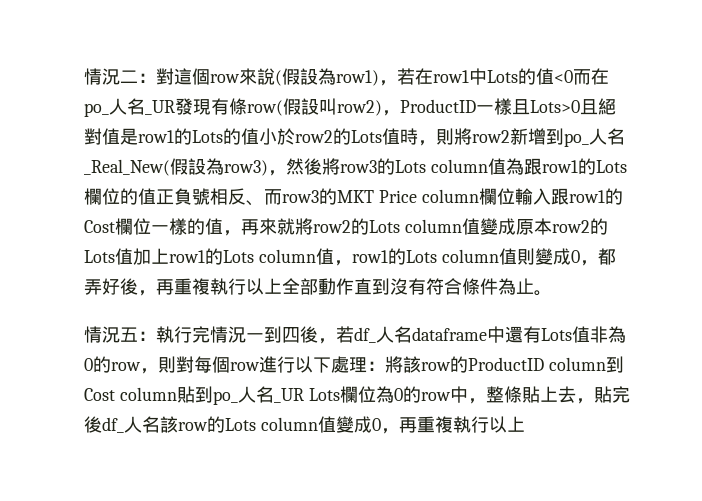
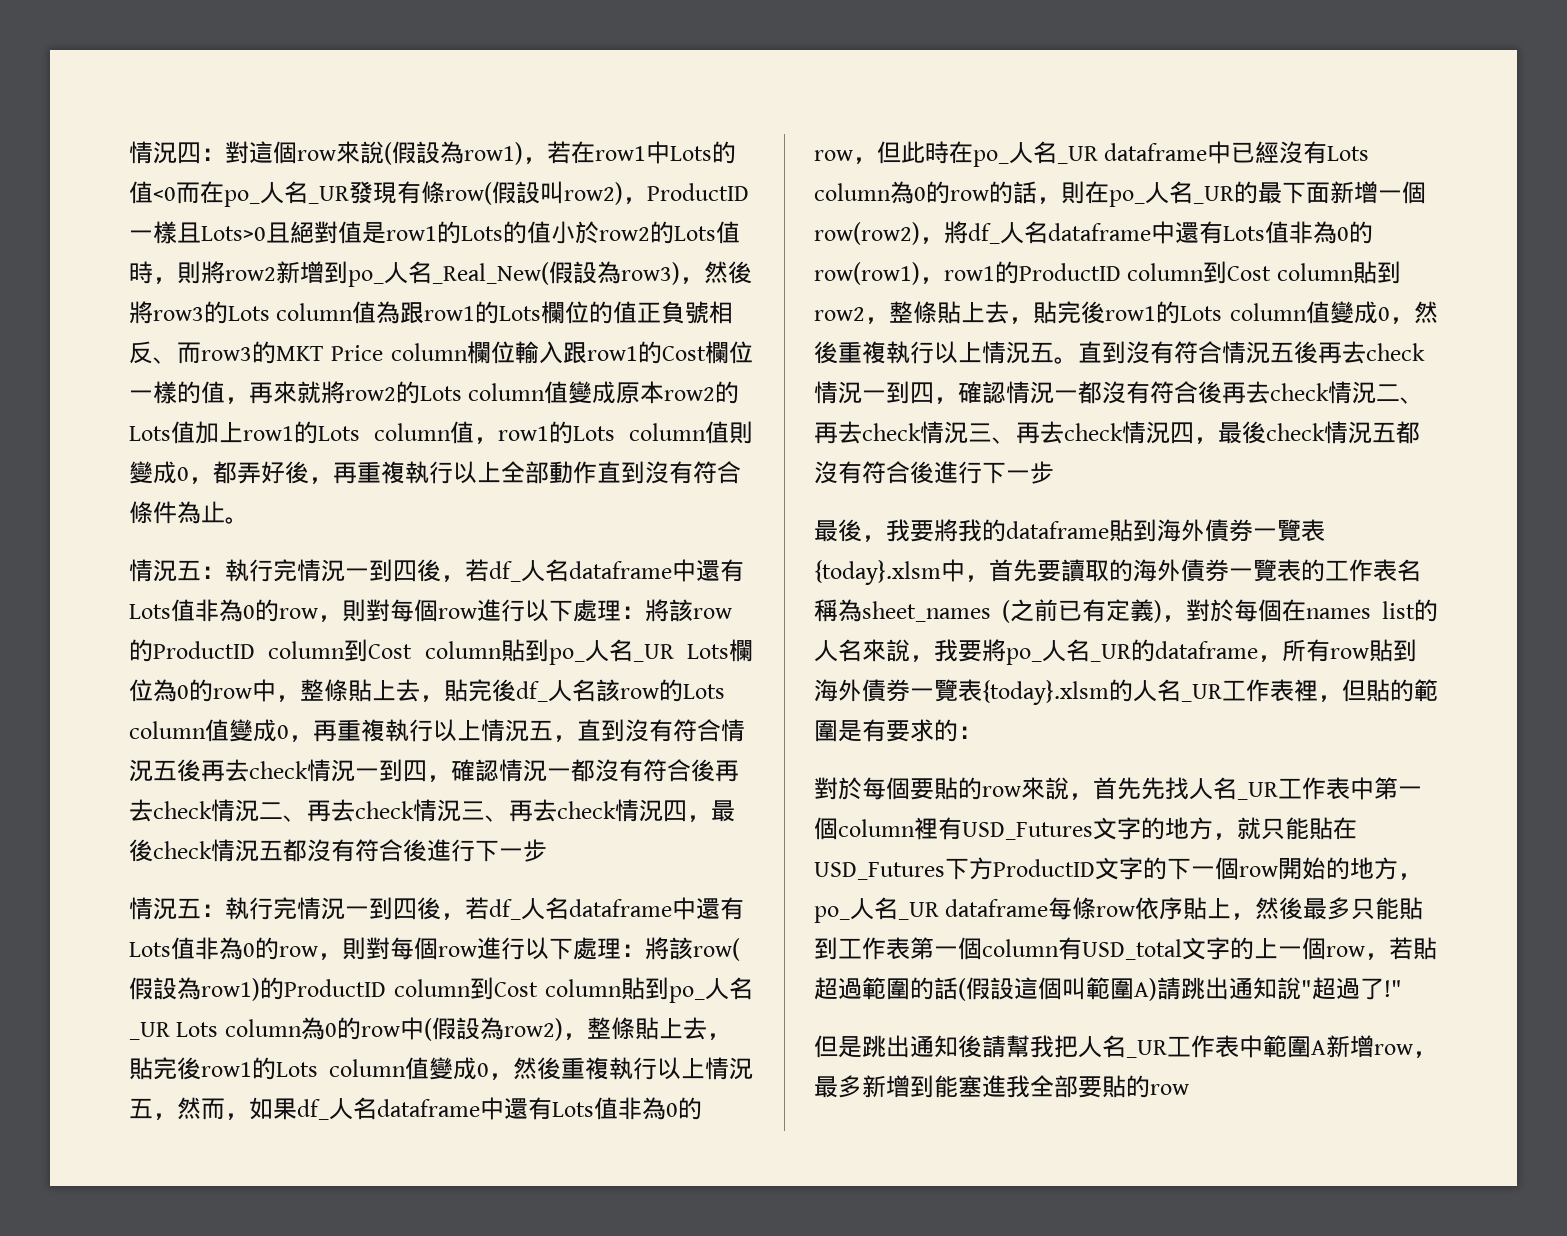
- 情況二：
+ 情況四：
- 情況五：執行完情況一到四後，若df_人名dataframe中還有Lots值非為0的row，則對每個row進行以下處理：將該row的ProductID column到Cost column貼到po_人名_UR Lots欄位為0的row中，整條貼上去，貼完後df_人名該row的Lots column值變成0，再重複執行以上
+ 情況五：執行完情況一到四後，若df_人名dataframe中還有Lots值非為0的row，則對每個row進行以下處理：將該row的ProductID column到Cost column貼到po_人名_UR Lots欄位為0的row中，整條貼上去，貼完後df_人名該row的Lots column值變成0，再重複執行以上情況五，直到沒有符合情況五後再去check情況一到四，確認情況一都沒有符合後再去check情況二、再去check情況三、再去check情況四，最後check情況五都沒有符合後進行下一步
+ 情況五：執行完情況一到四後，若df_人名dataframe中還有Lots值非為0的row，則對每個row進行以下處理：將該row(假設為row1)的ProductID column到Cost column貼到po_人名_UR Lots column為0的row中(假設為row2)，整條貼上去，貼完後row1的Lots column值變成0，然後重複執行以上情況五，然而，如果df_人名dataframe中還有Lots值非為0的row，但此時在po_人名_UR dataframe中已經沒有Lots column為0的row的話，則在po_人名_UR的最下面新增一個row(row2)，將df_人名dataframe中還有Lots值非為0的row(row1)，row1的ProductID column到Cost column貼到row2，整條貼上去，貼完後row1的Lots column值變成0，然後重複執行以上情況五。直到沒有符合情況五後再去check情況一到四，確認情況一都沒有符合後再去check情況二、再去check情況三、再去check情況四，最後check情況五都沒有符合後進行下一步
+ 最後，我要將我的dataframe貼到海外債券一覽表{today}.xlsm中，首先要讀取的海外債券一覽表的工作表名稱為sheet_names (之前已有定義)，對於每個在names list的人名來說，我要將po_人名_UR的dataframe，所有row貼到海外債券一覽表{today}.xlsm的人名_UR工作表裡，但貼的範圍是有要求的：
+ 對於每個要貼的row來說，首先先找人名_UR工作表中第一個column裡有USD_Futures文字的地方，就只能貼在USD_Futures下方ProductID文字的下一個row開始的地方，po_人名_UR dataframe每條row依序貼上，然後最多只能貼到工作表第一個column有USD_total文字的上一個row，若貼超過範圍的話(假設這個叫範圍A)請跳出通知說"超過了!"
+ 但是跳出通知後請幫我把人名_UR工作表中範圍A新增row，最多新增到能塞進我全部要貼的row

